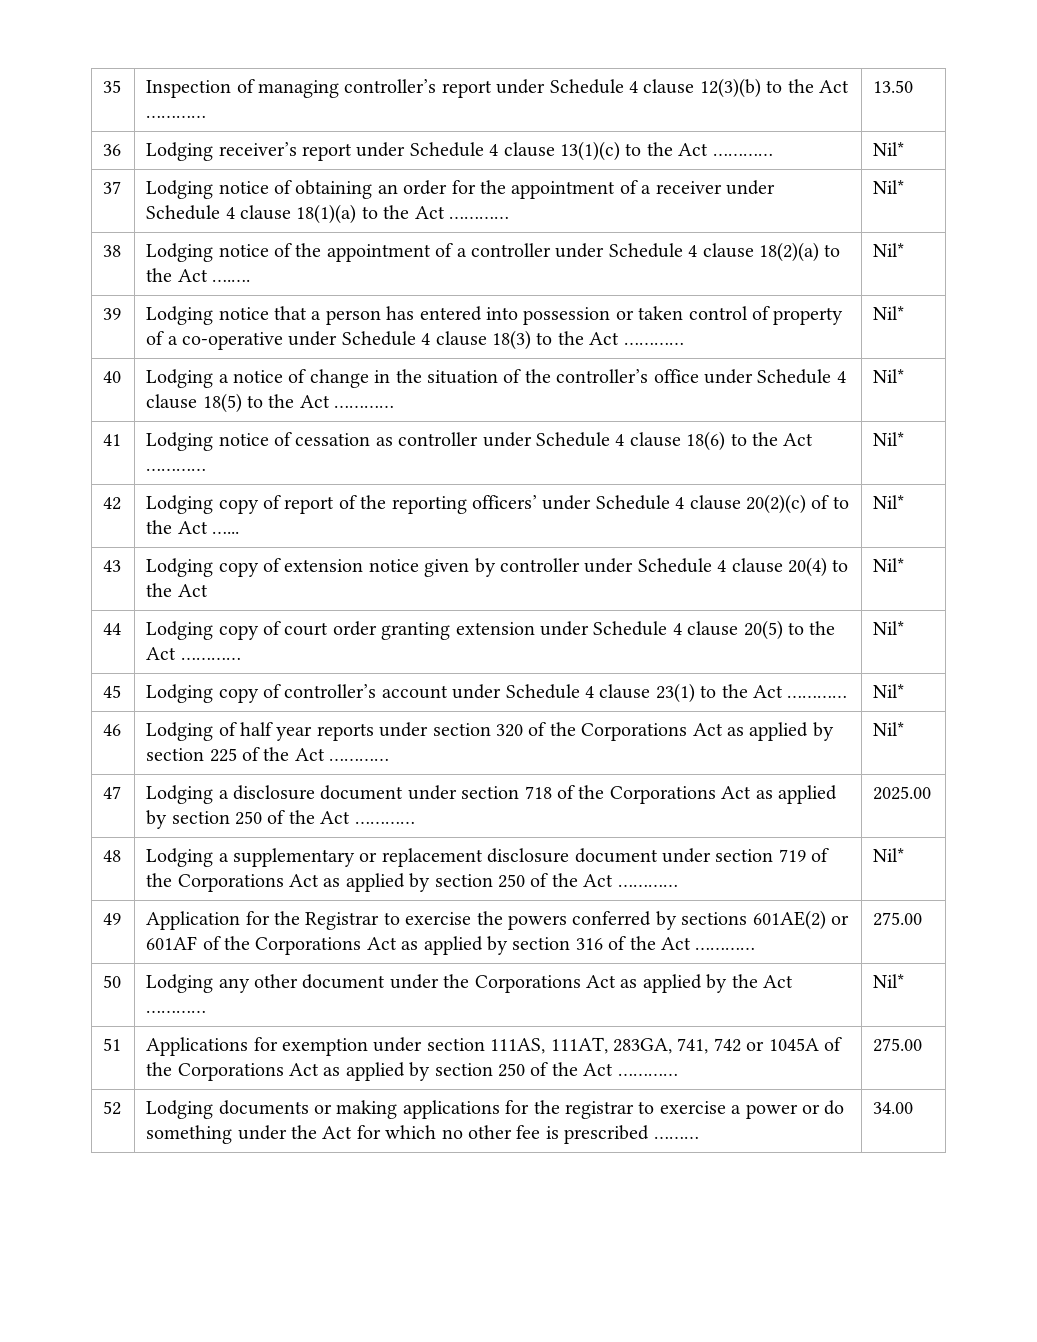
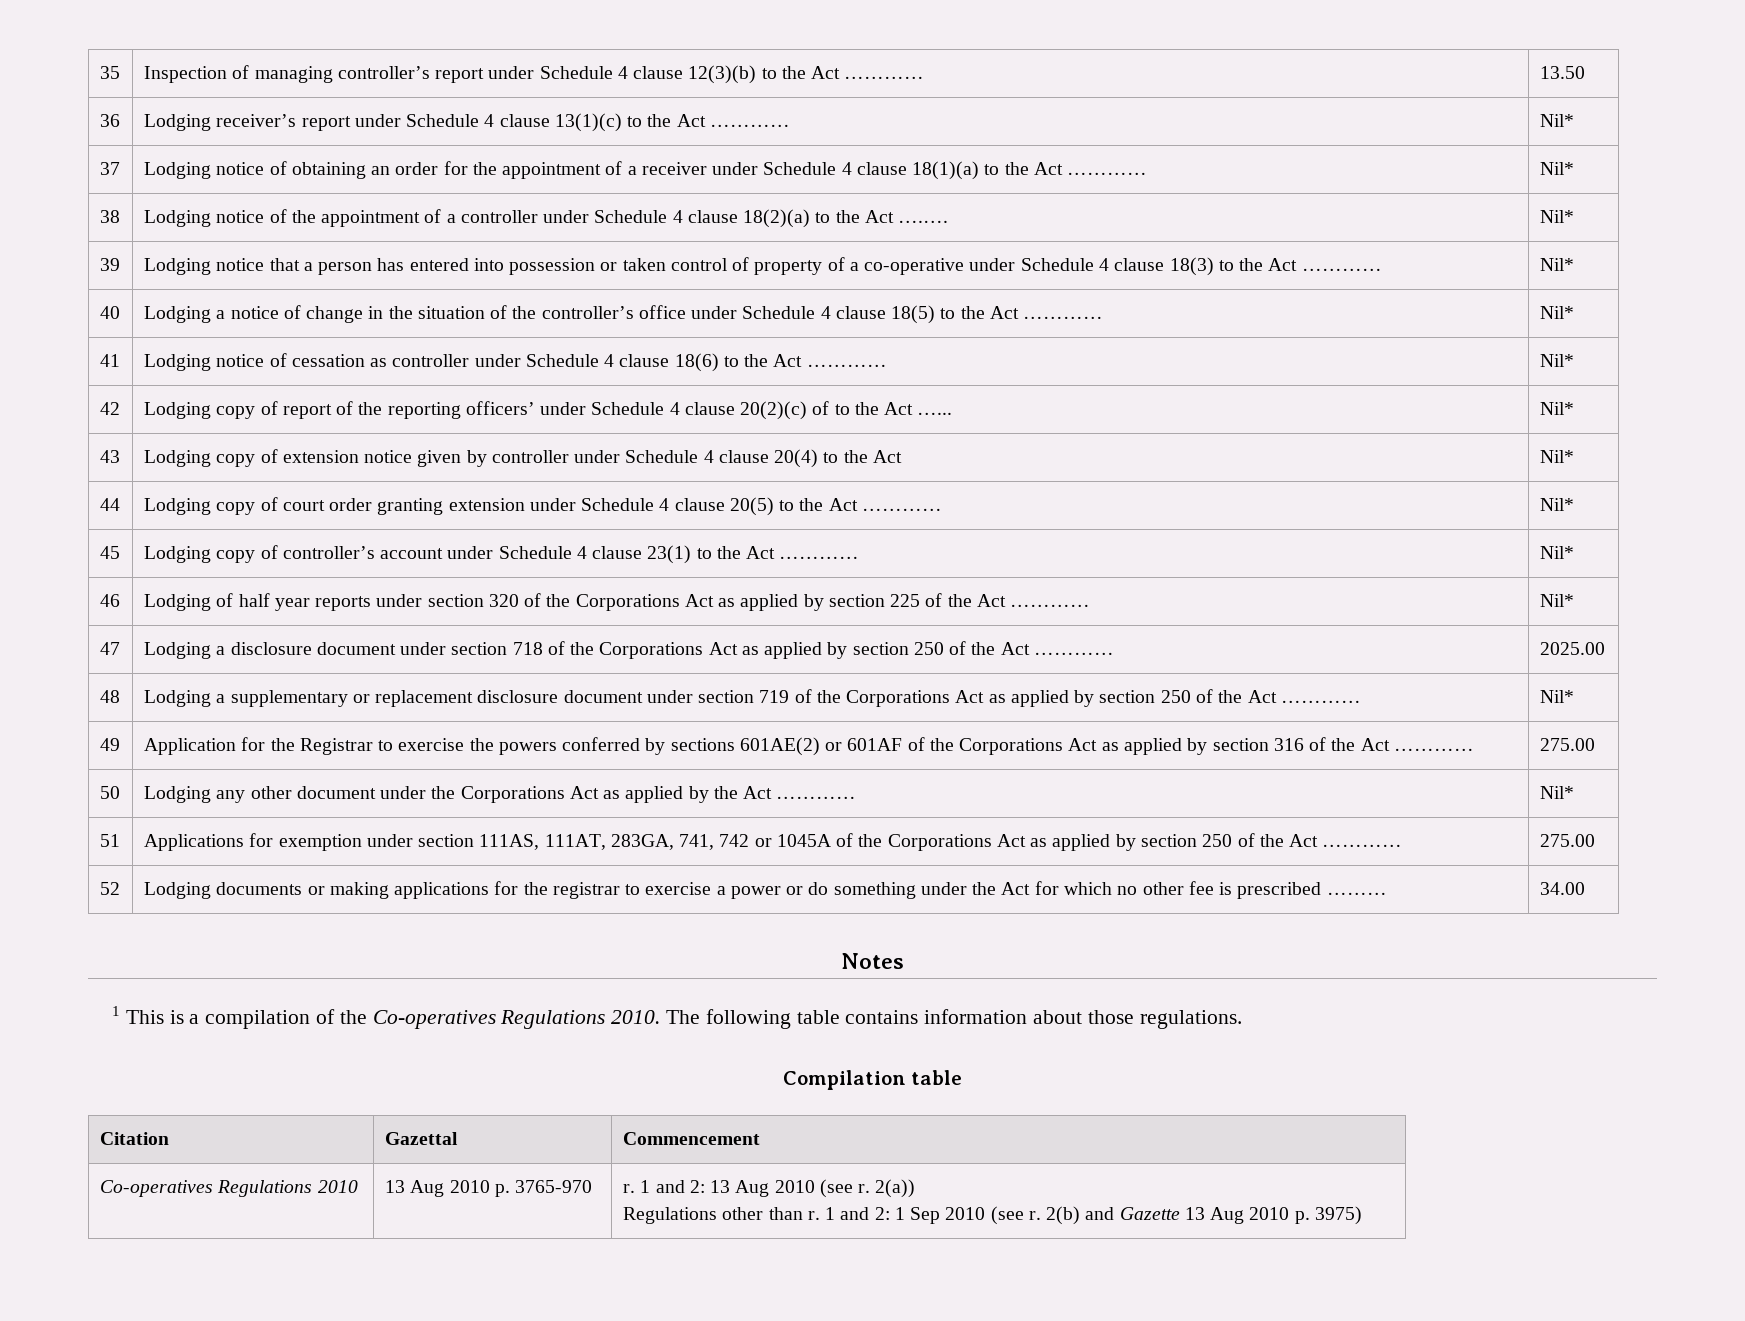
+ Notes
+ 1 This is a compilation of the Co-operatives Regulations 2010. The following table contains information about those regulations.
+ Compilation table
+ Citation | Gazettal | Commencement
+ Co-operatives Regulations 2010 | 13 Aug 2010 p. 3765-970 | r. 1 and 2: 13 Aug 2010 (see r. 2(a))
+ Regulations other than r. 1 and 2: 1 Sep 2010 (see r. 2(b) and Gazette 13 Aug 2010 p. 3975)

